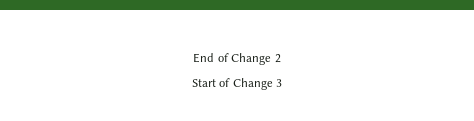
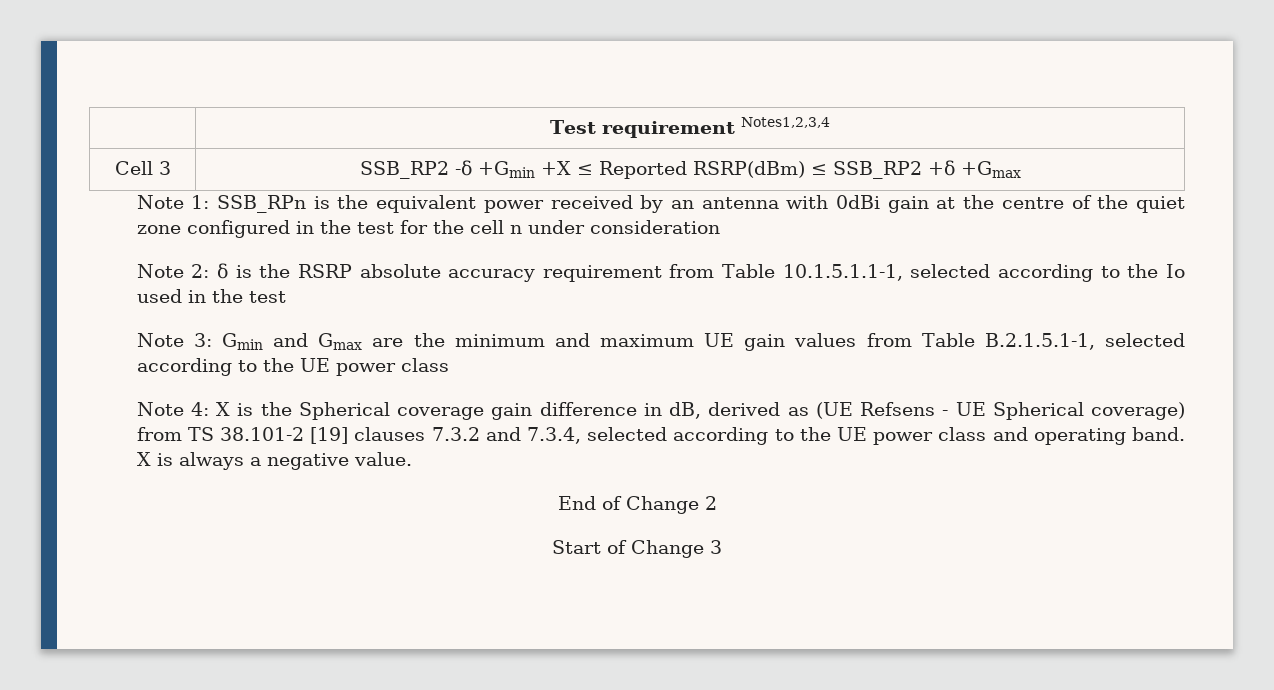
+ | Test requirement Notes1,2,3,4
+ Cell 3 | SSB_RP2 -δ +Gmin +X ≤ Reported RSRP(dBm) ≤ SSB_RP2 +δ +Gmax
+ Note 1: SSB_RPn is the equivalent power received by an antenna with 0dBi gain at the centre of the quiet zone configured in the test for the cell n under consideration
+ Note 2: δ is the RSRP absolute accuracy requirement from Table 10.1.5.1.1-1, selected according to the Io used in the test
+ Note 3: Gmin and Gmax are the minimum and maximum UE gain values from Table B.2.1.5.1-1, selected according to the UE power class
+ Note 4: X is the Spherical coverage gain difference in dB, derived as (UE Refsens - UE Spherical coverage) from TS 38.101-2 [19] clauses 7.3.2 and 7.3.4, selected according to the UE power class and operating band. X is always a negative value.

